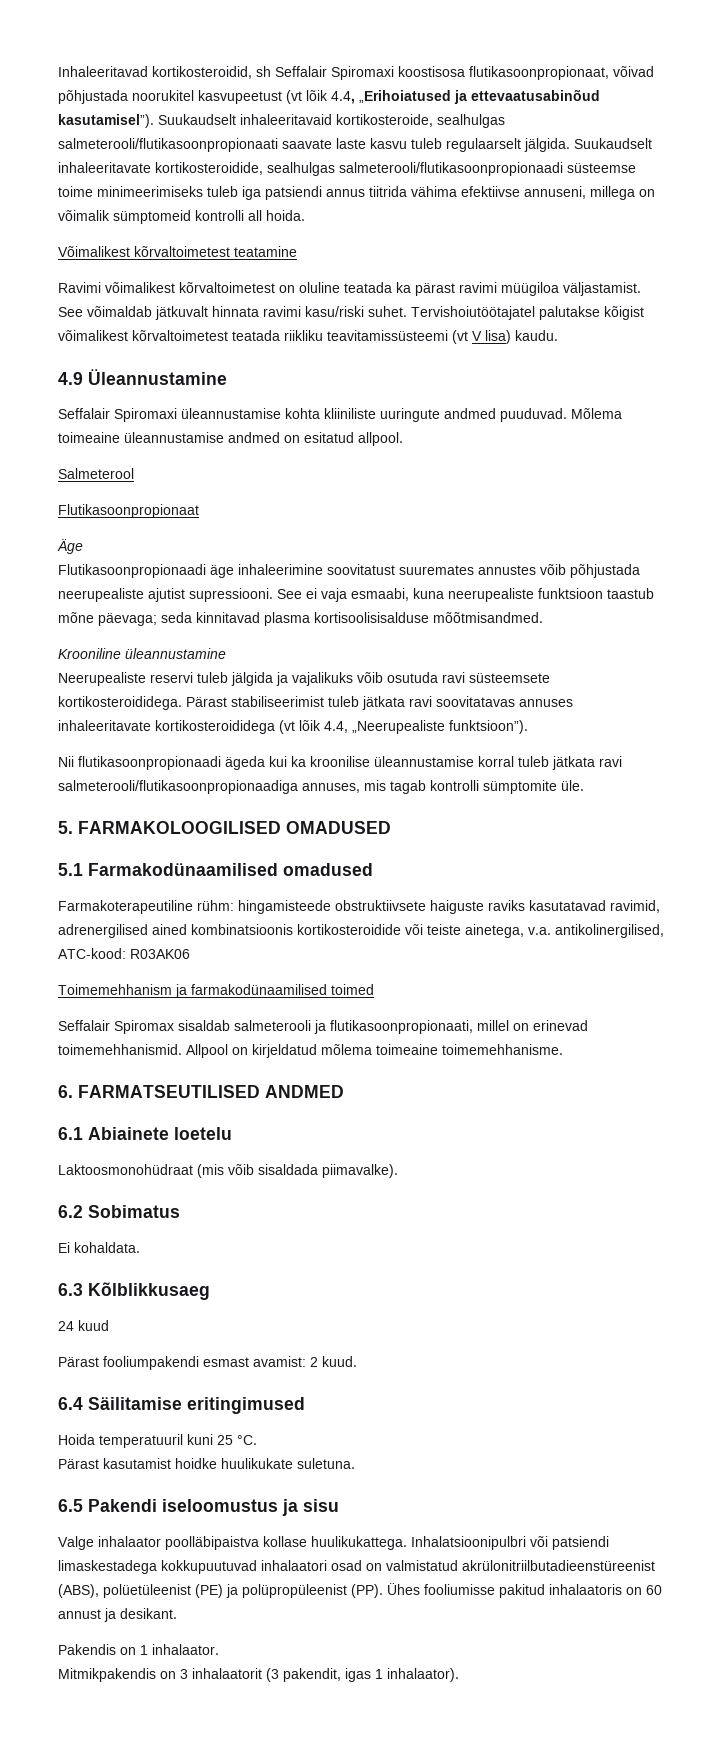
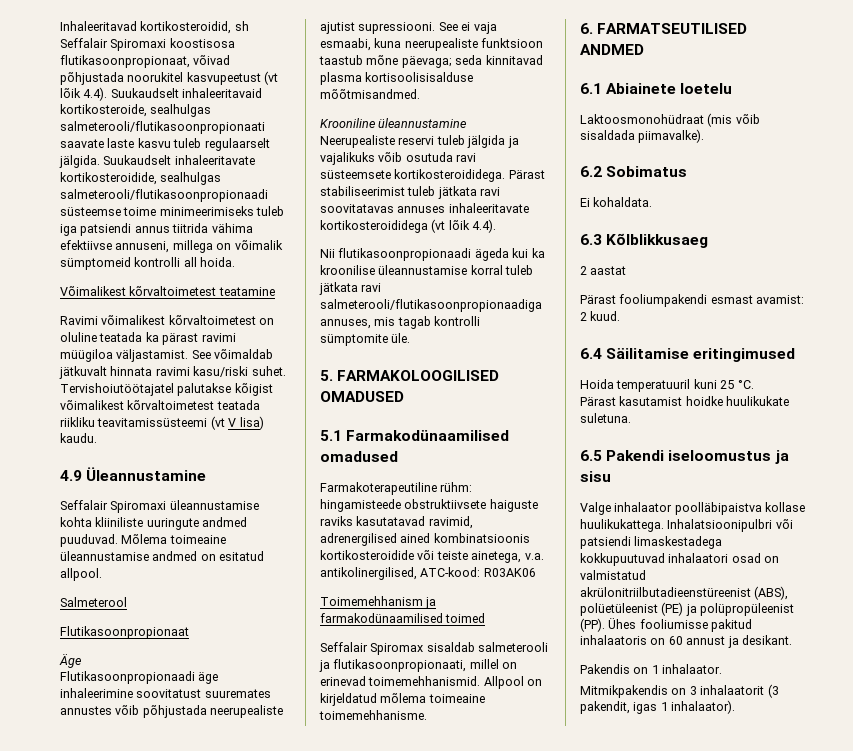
- Inhaleeritavad kortikosteroidid, sh Seffalair Spiromaxi koostisosa flutikasoonpropionaat, võivad põhjustada noorukitel kasvupeetust (vt lõik 4.4, „Erihoiatused ja ettevaatusabinõud kasutamisel”). Suukaudselt inhaleeritavaid kortikosteroide, sealhulgas salmeterooli/flutikasoonpropionaati saavate laste kasvu tuleb regulaarselt jälgida.
+ Inhaleeritavad kortikosteroidid, sh Seffalair Spiromaxi koostisosa flutikasoonpropionaat, võivad põhjustada noorukitel kasvupeetust (vt lõik 4.4). Suukaudselt inhaleeritavaid kortikosteroide, sealhulgas salmeterooli/flutikasoonpropionaati saavate laste kasvu tuleb regulaarselt jälgida.
- Pärast stabiliseerimist tuleb jätkata ravi soovitatavas annuses inhaleeritavate kortikosteroididega (vt lõik 4.4, „Neerupealiste funktsioon”).
+ Pärast stabiliseerimist tuleb jätkata ravi soovitatavas annuses inhaleeritavate kortikosteroididega (vt lõik 4.4).
- 24 kuud
+ 2 aastat

